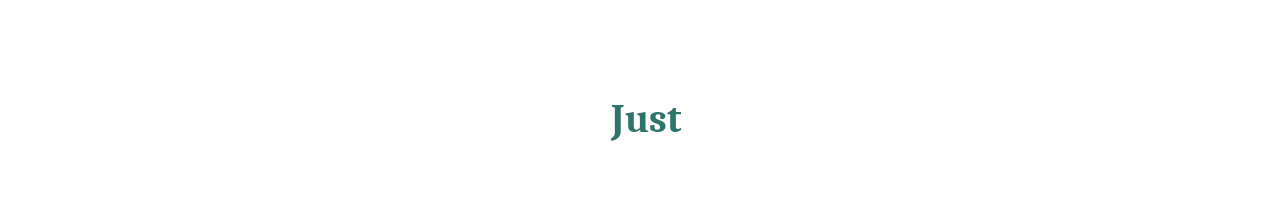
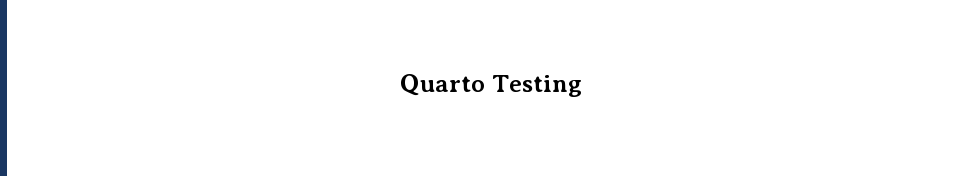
- Just
+ Quarto Testing

